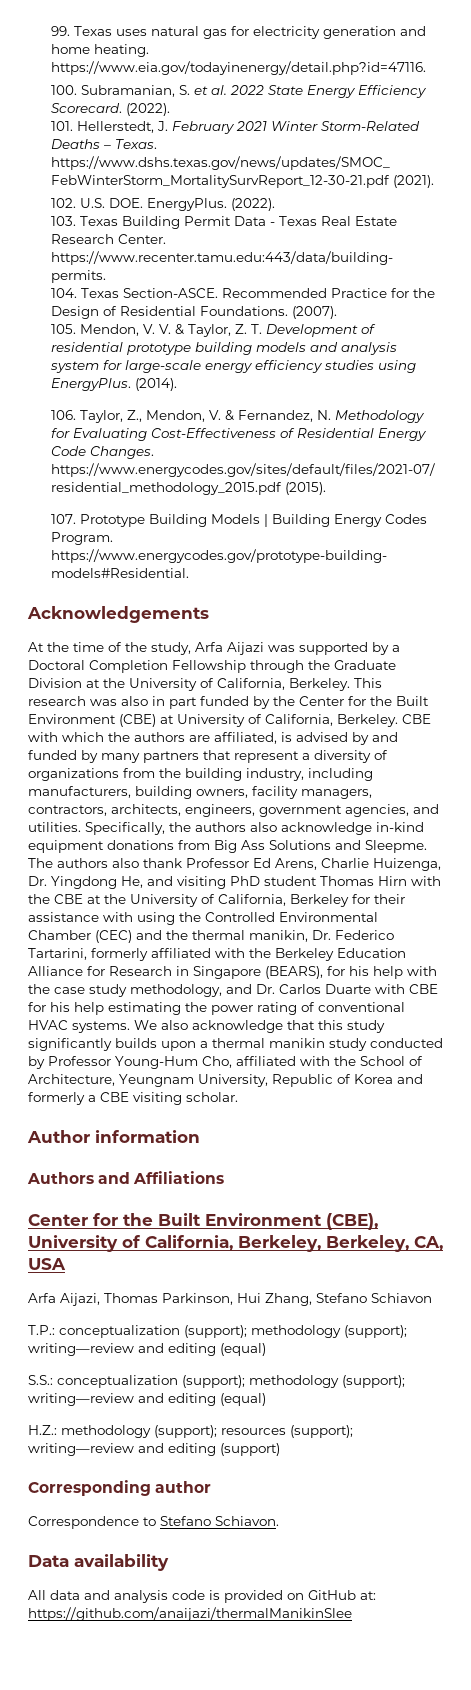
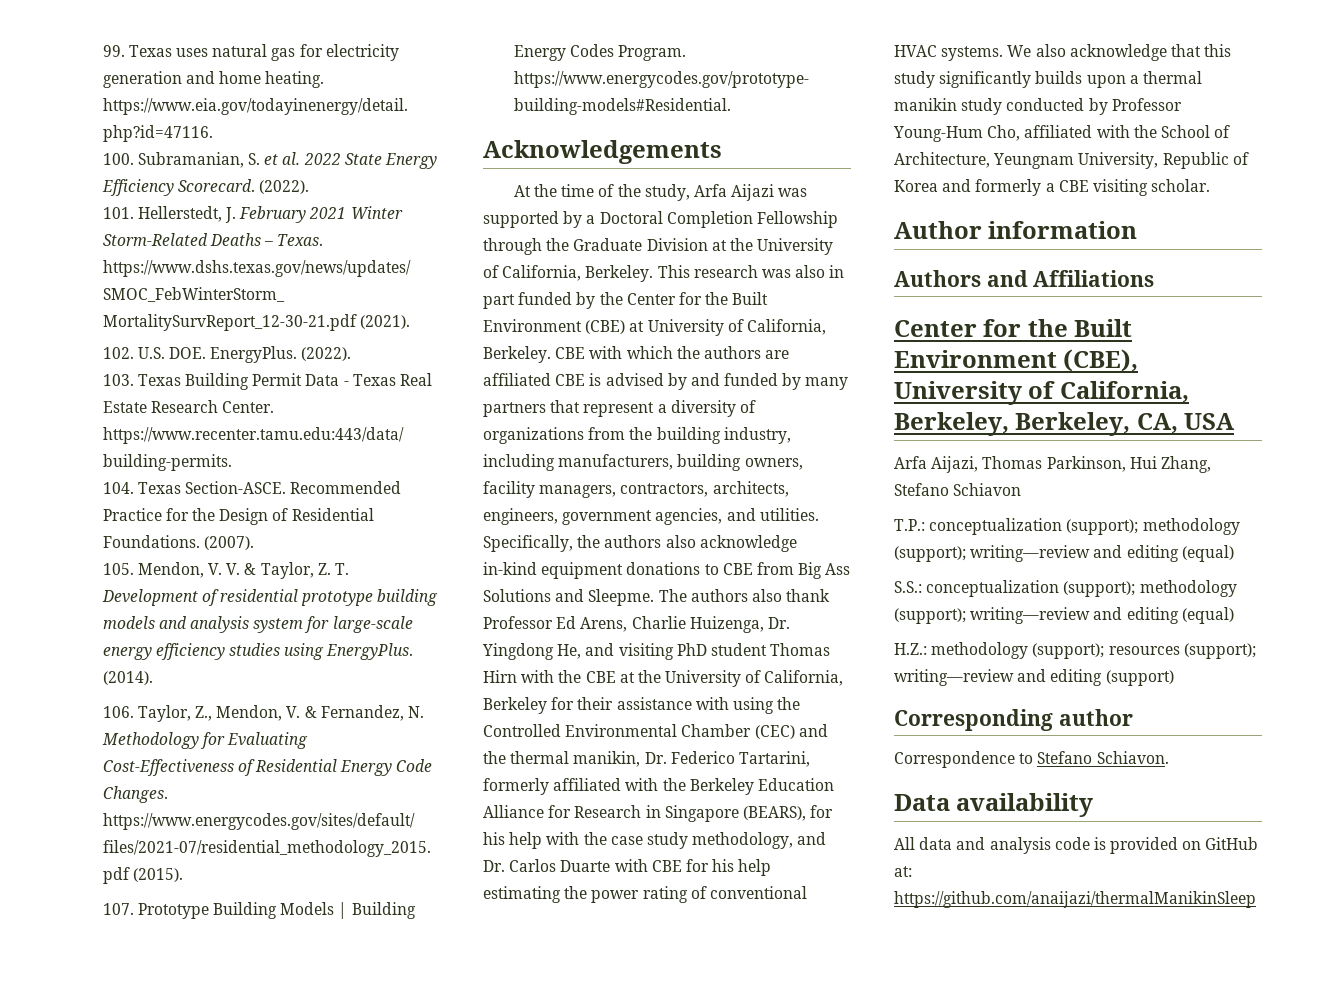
- CBE with which the authors are affiliated, is advised by and funded by many partners that represent a diversity of organizations from the building industry, including manufacturers, building owners, facility managers, contractors, architects, engineers, government agencies, and utilities.
+ CBE with which the authors are affiliated CBE is advised by and funded by many partners that represent a diversity of organizations from the building industry, including manufacturers, building owners, facility managers, contractors, architects, engineers, government agencies, and utilities.
- Specifically, the authors also acknowledge in-kind equipment donations from Big Ass Solutions and Sleepme.
+ Specifically, the authors also acknowledge in-kind equipment donations to CBE from Big Ass Solutions and Sleepme.
- All data and analysis code is provided on GitHub at: https://github.com/anaijazi/thermalManikinSlee
+ All data and analysis code is provided on GitHub at: https://github.com/anaijazi/thermalManikinSleep

